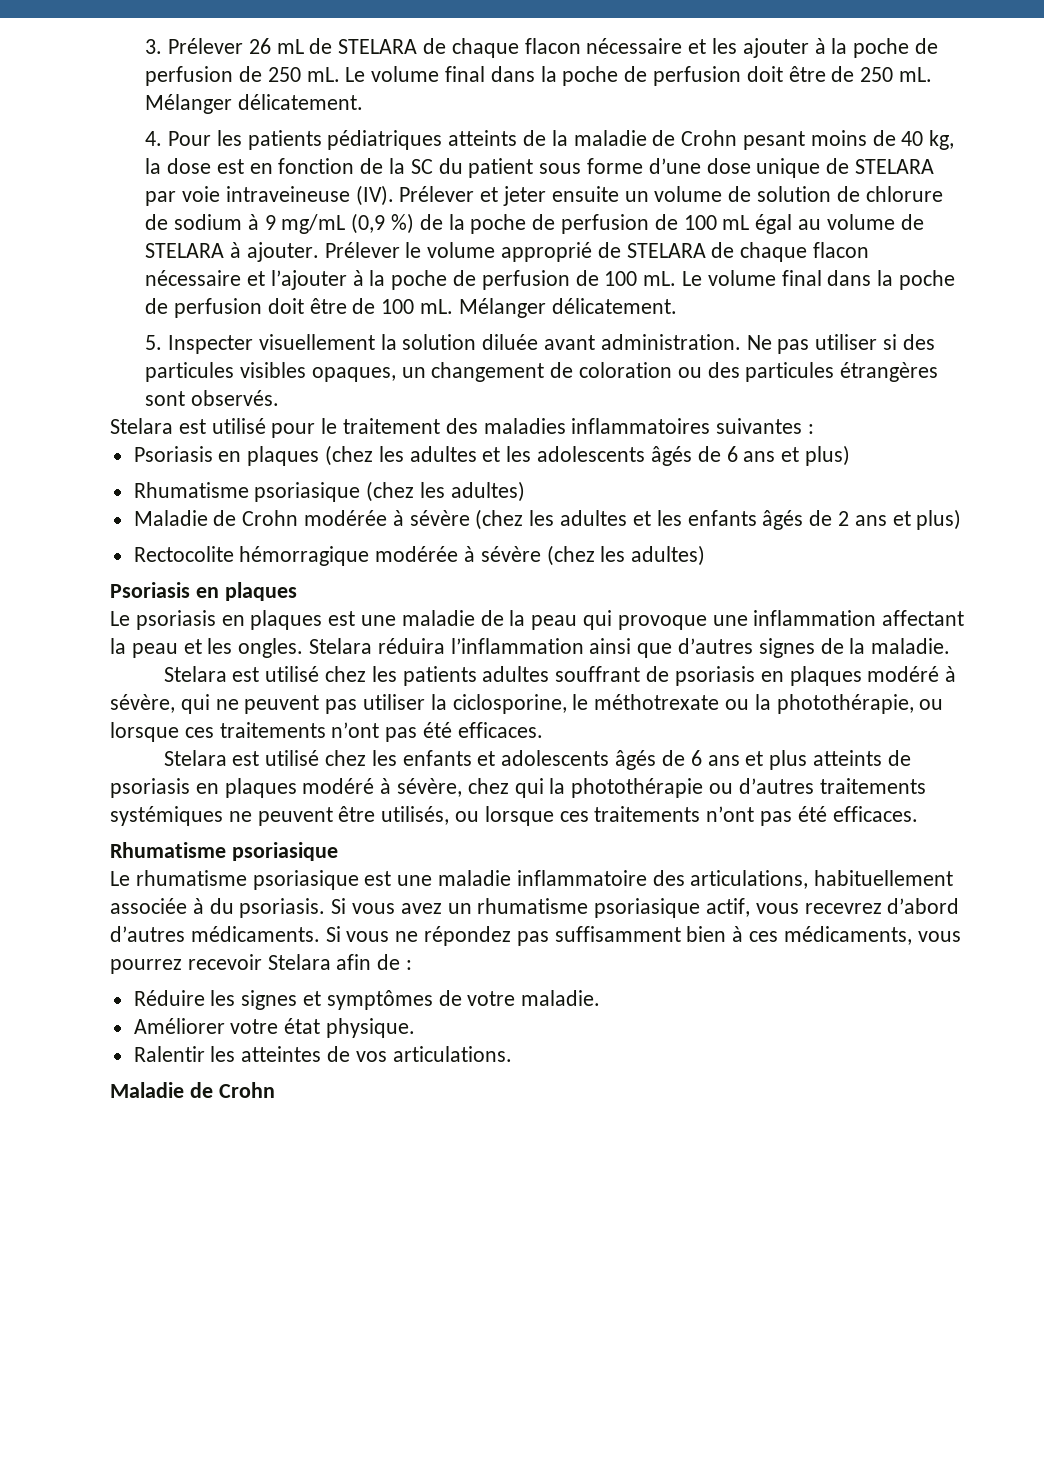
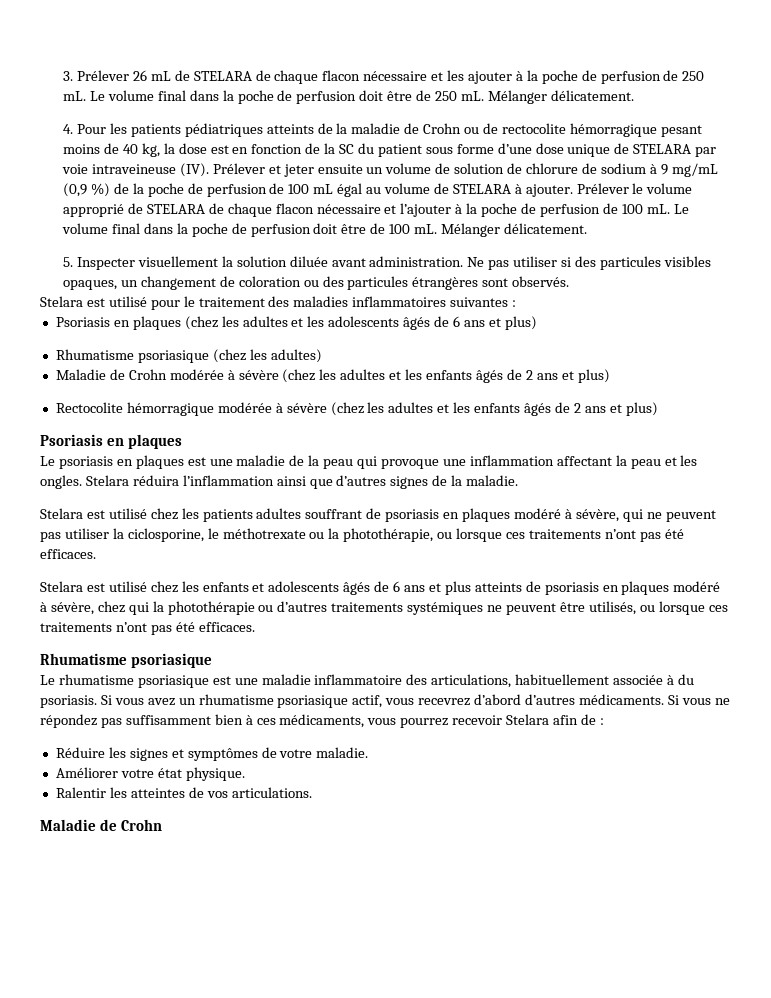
- 4. Pour les patients pédiatriques atteints de la maladie de Crohn pesant moins de 40 kg, la dose est en fonction de la SC du patient sous forme d’une dose unique de STELARA par voie intraveineuse (IV). Prélever et jeter ensuite un volume de solution de chlorure de sodium à 9 mg/mL (0,9 %) de la poche de perfusion de 100 mL égal au volume de STELARA à ajouter.
+ 4. Pour les patients pédiatriques atteints de la maladie de Crohn ou de rectocolite hémorragique pesant moins de 40 kg, la dose est en fonction de la SC du patient sous forme d’une dose unique de STELARA par voie intraveineuse (IV). Prélever et jeter ensuite un volume de solution de chlorure de sodium à 9 mg/mL (0,9 %) de la poche de perfusion de 100 mL égal au volume de STELARA à ajouter.
- Rectocolite hémorragique modérée à sévère (chez les adultes)
+ Rectocolite hémorragique modérée à sévère (chez les adultes et les enfants âgés de 2 ans et plus)

